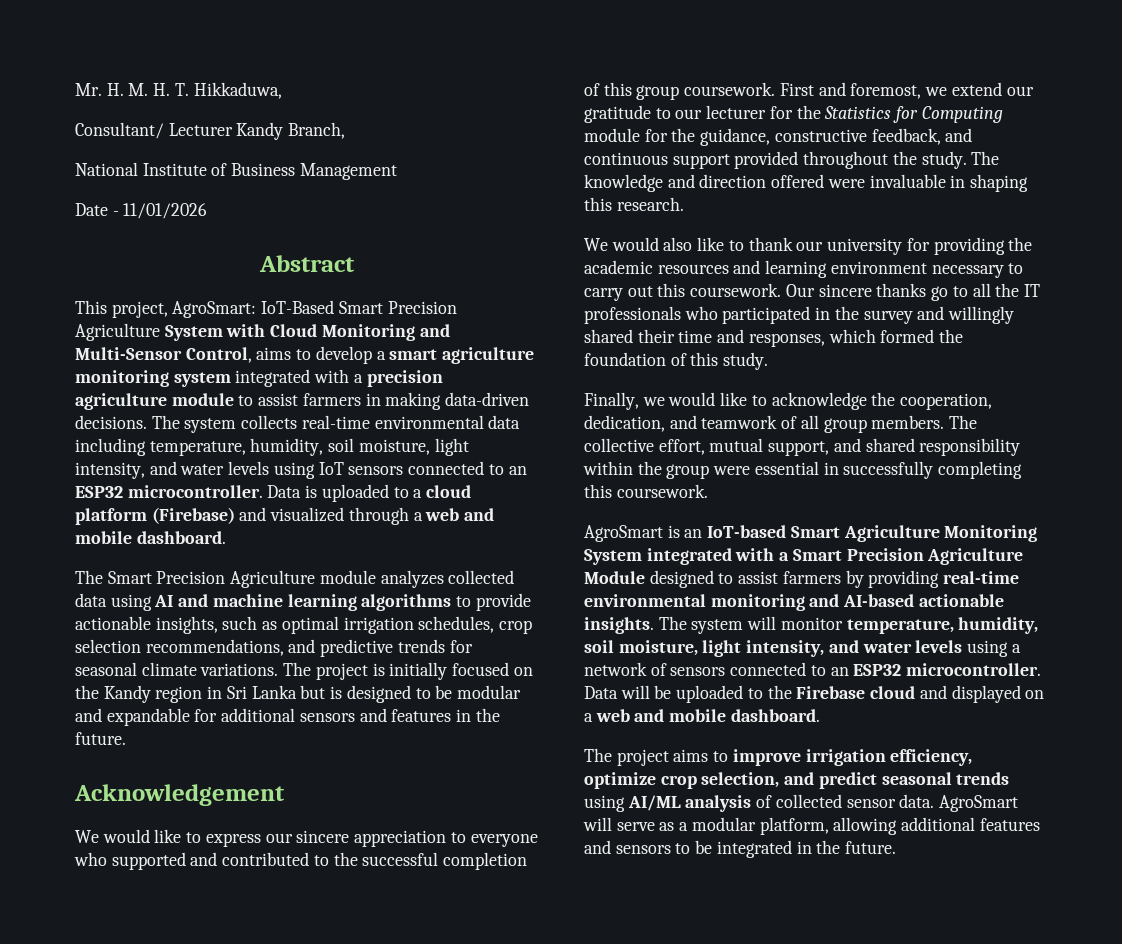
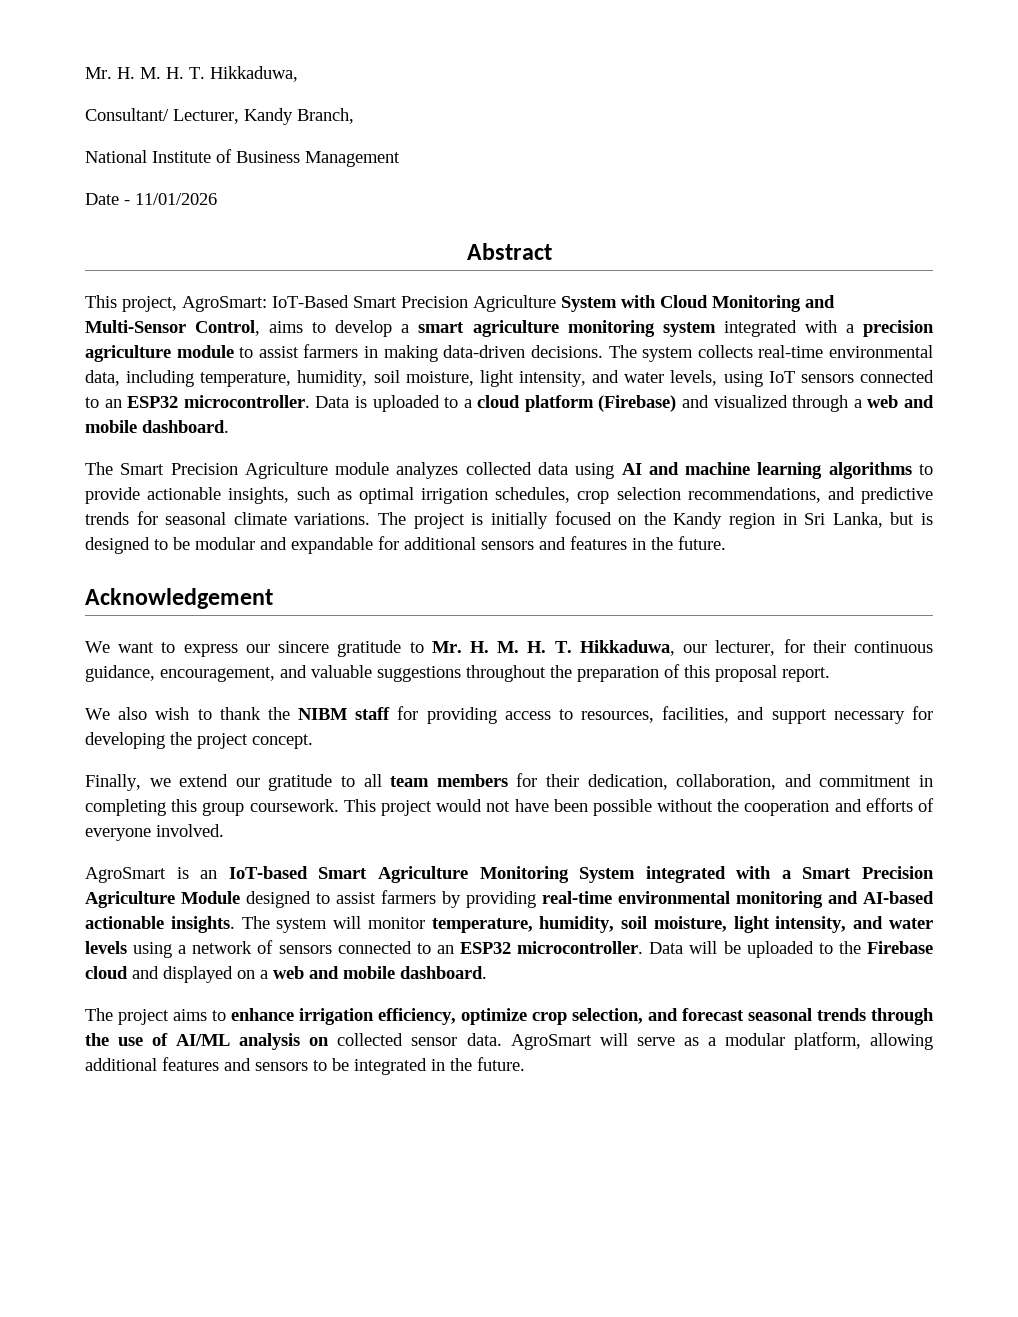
- Consultant/ Lecturer Kandy Branch,
+ Consultant/ Lecturer, Kandy Branch,
- The system collects real-time environmental data including temperature, humidity, soil moisture, light intensity, and water levels using IoT sensors connected to an ESP32 microcontroller.
+ The system collects real-time environmental data, including temperature, humidity, soil moisture, light intensity, and water levels, using IoT sensors connected to an ESP32 microcontroller.
- The project is initially focused on the Kandy region in Sri Lanka but is designed to be modular and expandable for additional sensors and features in the future.
+ The project is initially focused on the Kandy region in Sri Lanka, but is designed to be modular and expandable for additional sensors and features in the future.
- We would like to express our sincere appreciation to everyone who supported and contributed to the successful completion of this group coursework. First and foremost, we extend our gratitude to our lecturer for the Statistics for Computing module for the guidance, constructive feedback, and continuous support provided throughout the study. The knowledge and direction offered were invaluable in shaping this research.
- We would also like to thank our university for providing the academic resources and learning environment necessary to carry out this coursework. Our sincere thanks go to all the IT professionals who participated in the survey and willingly shared their time and responses, which formed the foundation of this study.
- Finally, we would like to acknowledge the cooperation, dedication, and teamwork of all group members. The collective effort, mutual support, and shared responsibility within the group were essential in successfully completing this coursework.
+ We want to express our sincere gratitude to Mr. H. M. H. T. Hikkaduwa, our lecturer, for their continuous guidance, encouragement, and valuable suggestions throughout the preparation of this proposal report.
+ We also wish to thank the NIBM staff for providing access to resources, facilities, and support necessary for developing the project concept.
+ Finally, we extend our gratitude to all team members for their dedication, collaboration, and commitment in completing this group coursework. This project would not have been possible without the cooperation and efforts of everyone involved.
- The project aims to improve irrigation efficiency, optimize crop selection, and predict seasonal trends using AI/ML analysis of collected sensor data.
+ The project aims to enhance irrigation efficiency, optimize crop selection, and forecast seasonal trends through the use of AI/ML analysis on collected sensor data.

